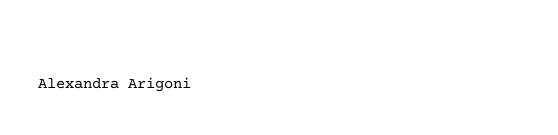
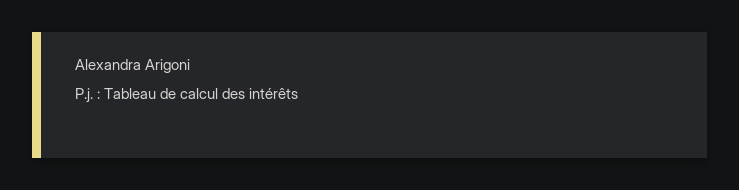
+ P.j. : Tableau de calcul des intérêts

